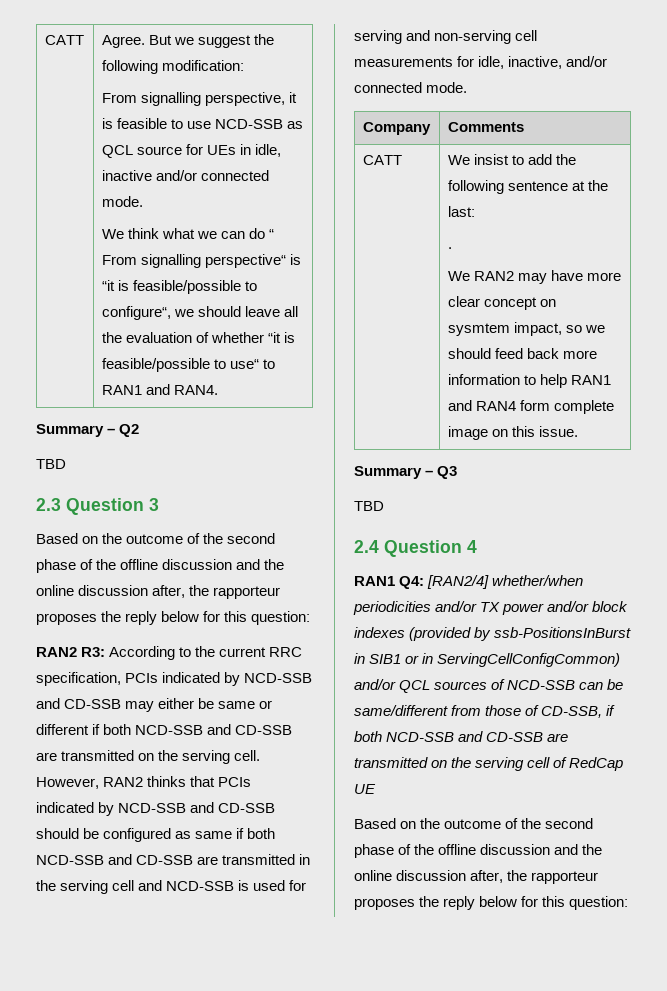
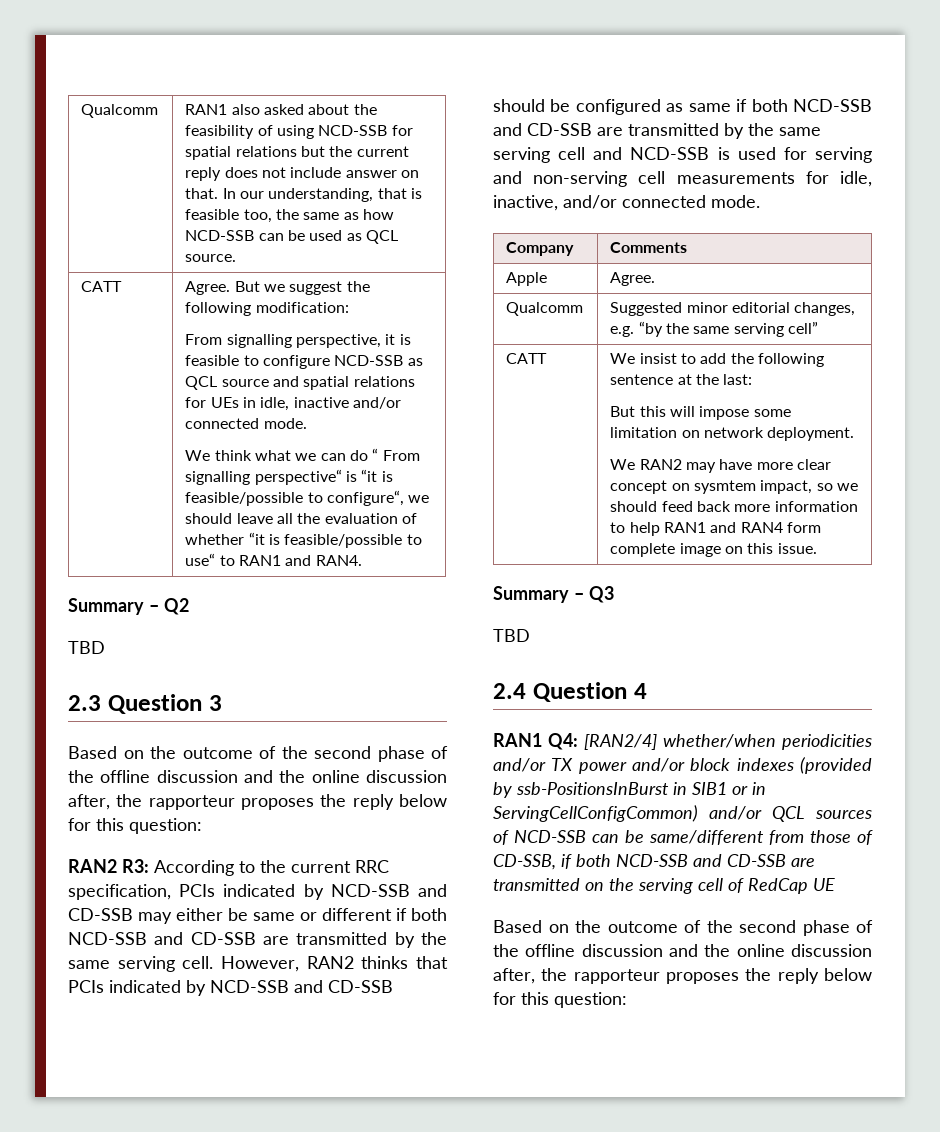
+ Qualcomm | RAN1 also asked about the feasibility of using NCD-SSB for spatial relations but the current reply does not include answer on that. In our understanding, that is feasible too, the same as how NCD-SSB can be used as QCL source.
- From signalling perspective, it is feasible to use NCD-SSB as QCL source for UEs in idle, inactive and/or connected mode.
+ From signalling perspective, it is feasible to configure NCD-SSB as QCL source and spatial relations for UEs in idle, inactive and/or connected mode.
- RAN2 R3: According to the current RRC specification, PCIs indicated by NCD-SSB and CD-SSB may either be same or different if both NCD-SSB and CD-SSB are transmitted on the serving cell.
+ RAN2 R3: According to the current RRC specification, PCIs indicated by NCD-SSB and CD-SSB may either be same or different if both NCD-SSB and CD-SSB are transmitted by the same serving cell.
- However, RAN2 thinks that PCIs indicated by NCD-SSB and CD-SSB should be configured as same if both NCD-SSB and CD-SSB are transmitted in the serving cell and NCD-SSB is used for serving and non-serving cell measurements for idle, inactive, and/or connected mode.
+ However, RAN2 thinks that PCIs indicated by NCD-SSB and CD-SSB should be configured as same if both NCD-SSB and CD-SSB are transmitted by the same serving cell and NCD-SSB is used for serving and non-serving cell measurements for idle, inactive, and/or connected mode.
+ Apple | Agree.
+ Qualcomm | Suggested minor editorial changes, e.g. “by the same serving cell”
- .
+ But this will impose some limitation on network deployment.

